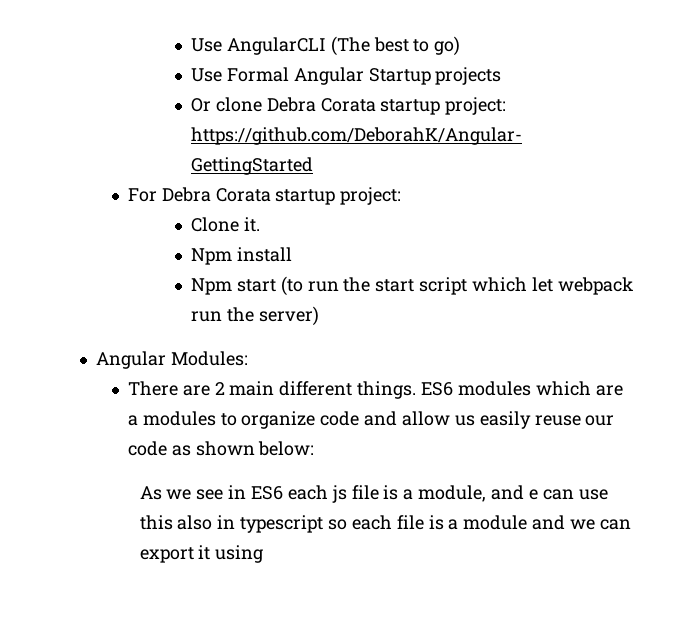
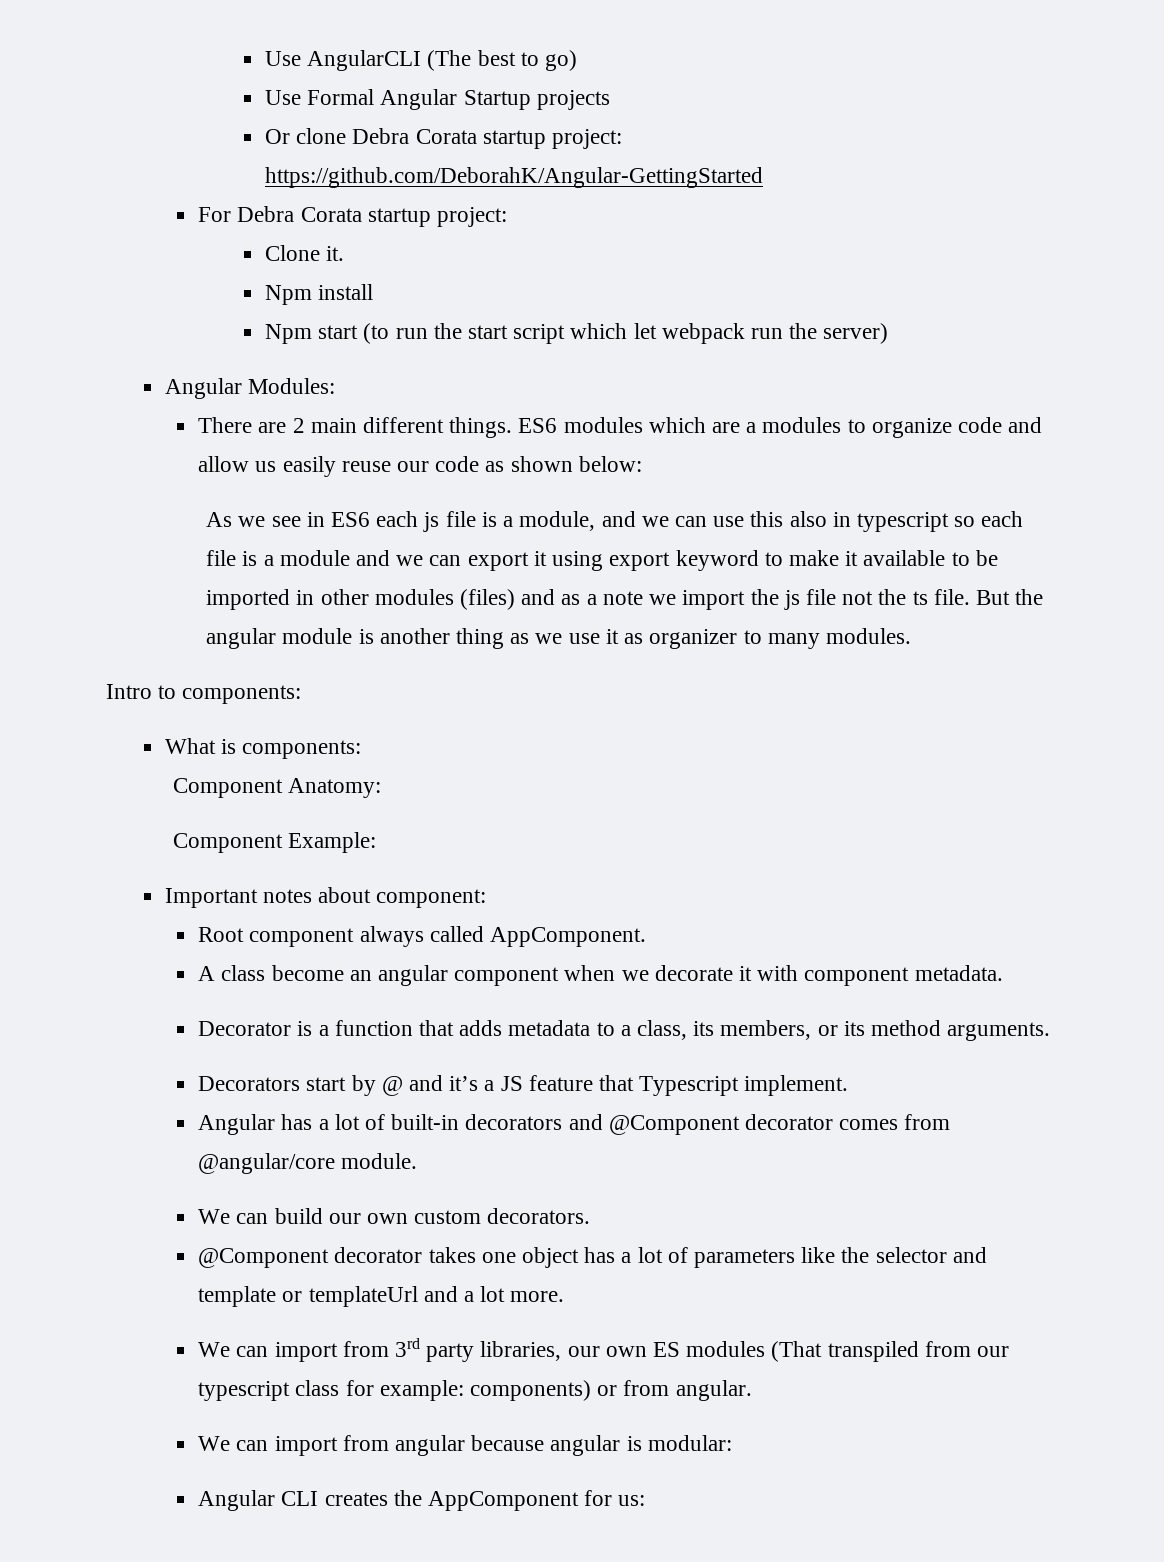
- As we see in ES6 each js file is a module, and e can use this also in typescript so each file is a module and we can export it using
+ As we see in ES6 each js file is a module, and we can use this also in typescript so each file is a module and we can export it using export keyword to make it available to be imported in other modules (files) and as a note we import the js file not the ts file. But the angular module is another thing as we use it as organizer to many modules.
+ Intro to components:
+ What is components:
+ Component Anatomy:
+ Component Example:
+ Important notes about component:
+ Root component always called AppComponent.
+ A class become an angular component when we decorate it with component metadata.
+ Decorator is a function that adds metadata to a class, its members, or its method arguments.
+ Decorators start by @ and it’s a JS feature that Typescript implement.
+ Angular has a lot of built-in decorators and @Component decorator comes from @angular/core module.
+ We can build our own custom decorators.
+ @Component decorator takes one object has a lot of parameters like the selector and template or templateUrl and a lot more.
+ We can import from 3rd party libraries, our own ES modules (That transpiled from our typescript class for example: components) or from angular.
+ We can import from angular because angular is modular:
+ Angular CLI creates the AppComponent for us:

